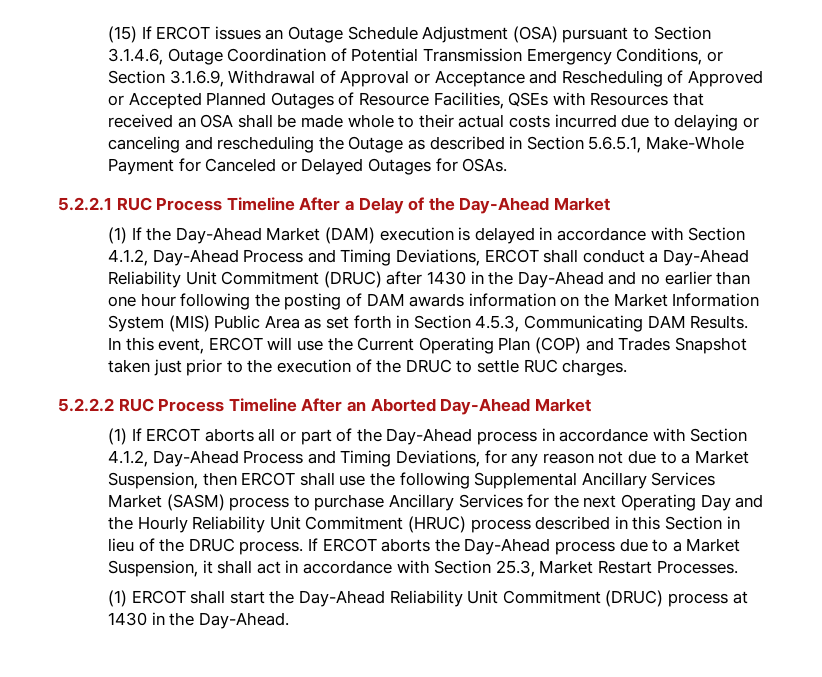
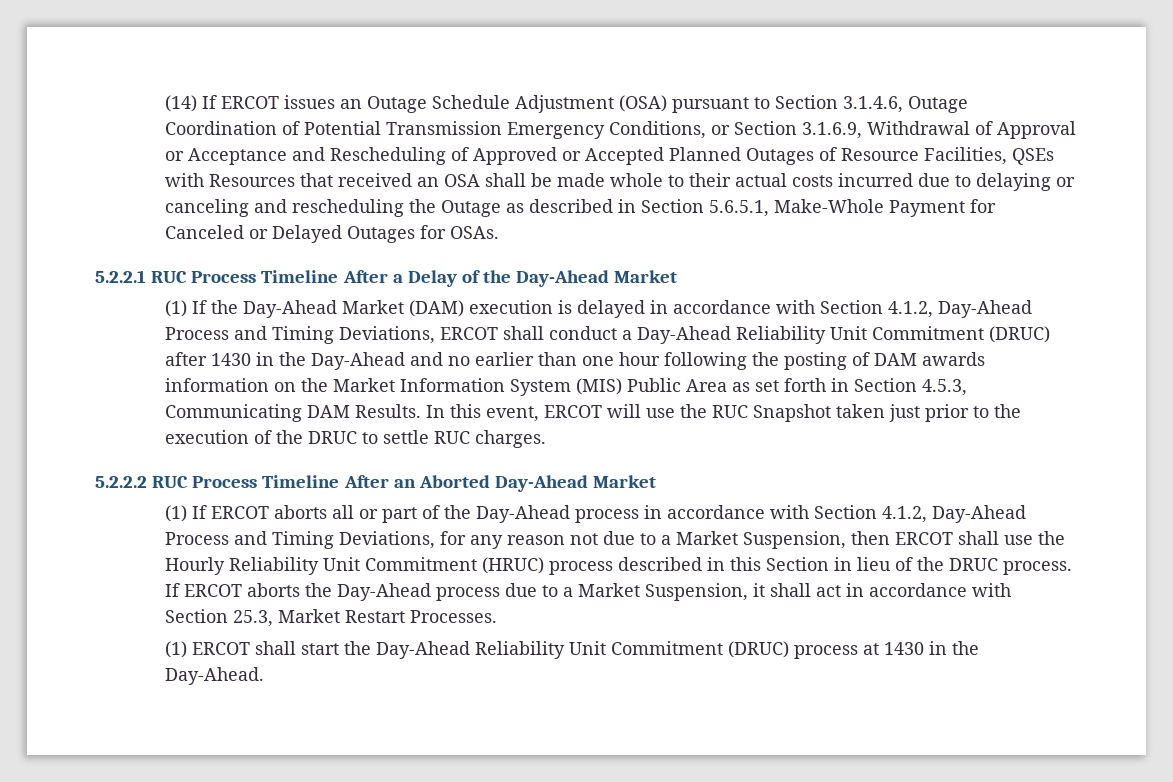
- (15) If ERCOT issues an Outage Schedule Adjustment (OSA) pursuant to Section 3.1.4.6, Outage Coordination of Potential Transmission Emergency Conditions, or Section 3.1.6.9, Withdrawal of Approval or Acceptance and Rescheduling of Approved or Accepted Planned Outages of Resource Facilities, QSEs with Resources that received an OSA shall be made whole to their actual costs incurred due to delaying or canceling and rescheduling the Outage as described in Section 5.6.5.1, Make-Whole Payment for Canceled or Delayed Outages for OSAs.
+ (14) If ERCOT issues an Outage Schedule Adjustment (OSA) pursuant to Section 3.1.4.6, Outage Coordination of Potential Transmission Emergency Conditions, or Section 3.1.6.9, Withdrawal of Approval or Acceptance and Rescheduling of Approved or Accepted Planned Outages of Resource Facilities, QSEs with Resources that received an OSA shall be made whole to their actual costs incurred due to delaying or canceling and rescheduling the Outage as described in Section 5.6.5.1, Make-Whole Payment for Canceled or Delayed Outages for OSAs.
- In this event, ERCOT will use the Current Operating Plan (COP) and Trades Snapshot taken just prior to the execution of the DRUC to settle RUC charges.
+ In this event, ERCOT will use the RUC Snapshot taken just prior to the execution of the DRUC to settle RUC charges.
- (1) If ERCOT aborts all or part of the Day-Ahead process in accordance with Section 4.1.2, Day-Ahead Process and Timing Deviations, for any reason not due to a Market Suspension, then ERCOT shall use the following Supplemental Ancillary Services Market (SASM) process to purchase Ancillary Services for the next Operating Day and the Hourly Reliability Unit Commitment (HRUC) process described in this Section in lieu of the DRUC process.
+ (1) If ERCOT aborts all or part of the Day-Ahead process in accordance with Section 4.1.2, Day-Ahead Process and Timing Deviations, for any reason not due to a Market Suspension, then ERCOT shall use the Hourly Reliability Unit Commitment (HRUC) process described in this Section in lieu of the DRUC process.

